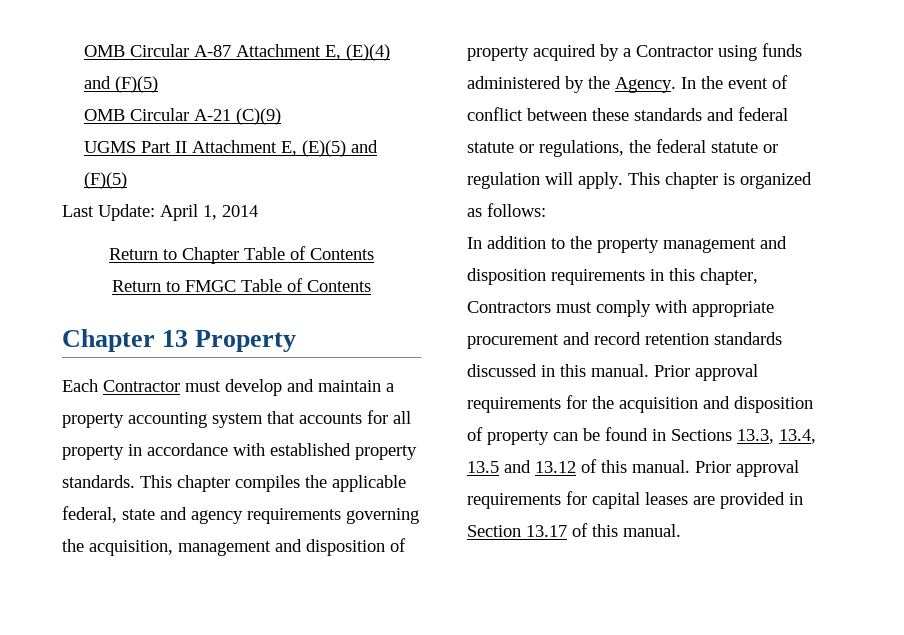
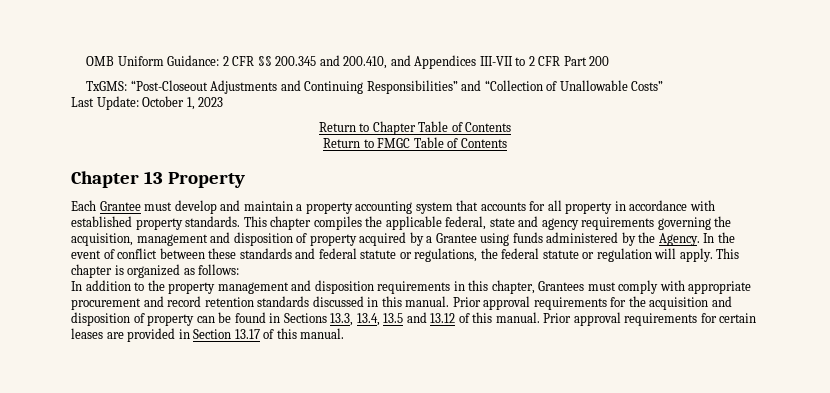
- OMB Circular A-87 Attachment E, (E)(4) and (F)(5)
- OMB Circular A-21 (C)(9)
- UGMS Part II Attachment E, (E)(5) and (F)(5)
+ OMB Uniform Guidance: 2 CFR §§ 200.345 and 200.410, and Appendices III-VII to 2 CFR Part 200
+ TxGMS: “Post-Closeout Adjustments and Continuing Responsibilities” and “Collection of Unallowable Costs”
- Last Update: April 1, 2014
+ Last Update: October 1, 2023
- Each Contractor must develop and maintain a property accounting system that accounts for all property in accordance with established property standards.
+ Each Grantee must develop and maintain a property accounting system that accounts for all property in accordance with established property standards.
- This chapter compiles the applicable federal, state and agency requirements governing the acquisition, management and disposition of property acquired by a Contractor using funds administered by the Agency.
+ This chapter compiles the applicable federal, state and agency requirements governing the acquisition, management and disposition of property acquired by a Grantee using funds administered by the Agency.
- In addition to the property management and disposition requirements in this chapter, Contractors must comply with appropriate procurement and record retention standards discussed in this manual.
+ In addition to the property management and disposition requirements in this chapter, Grantees must comply with appropriate procurement and record retention standards discussed in this manual.
- Prior approval requirements for capital leases are provided in Section 13.17 of this manual.
+ Prior approval requirements for certain leases are provided in Section 13.17 of this manual.

